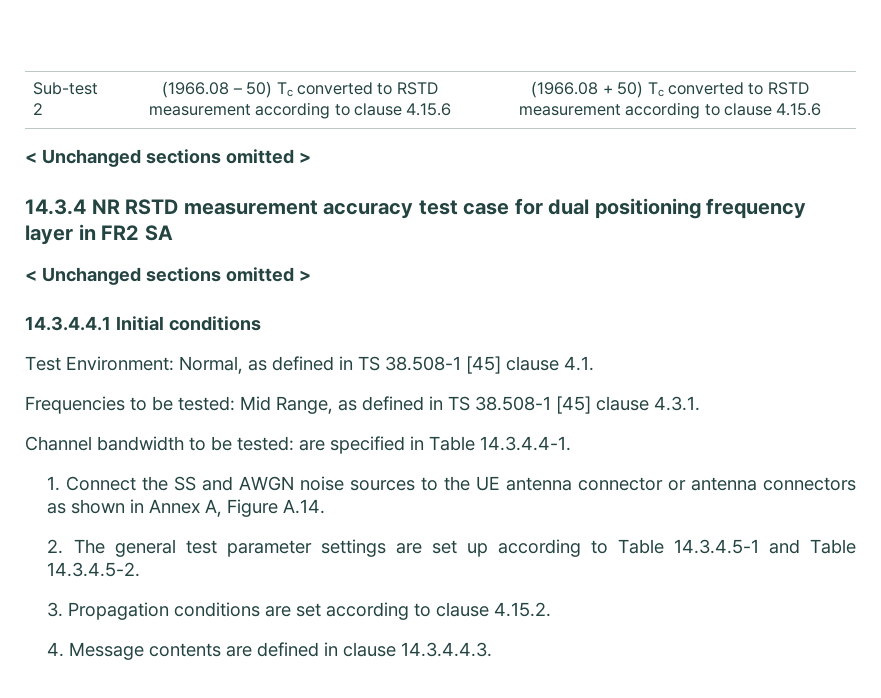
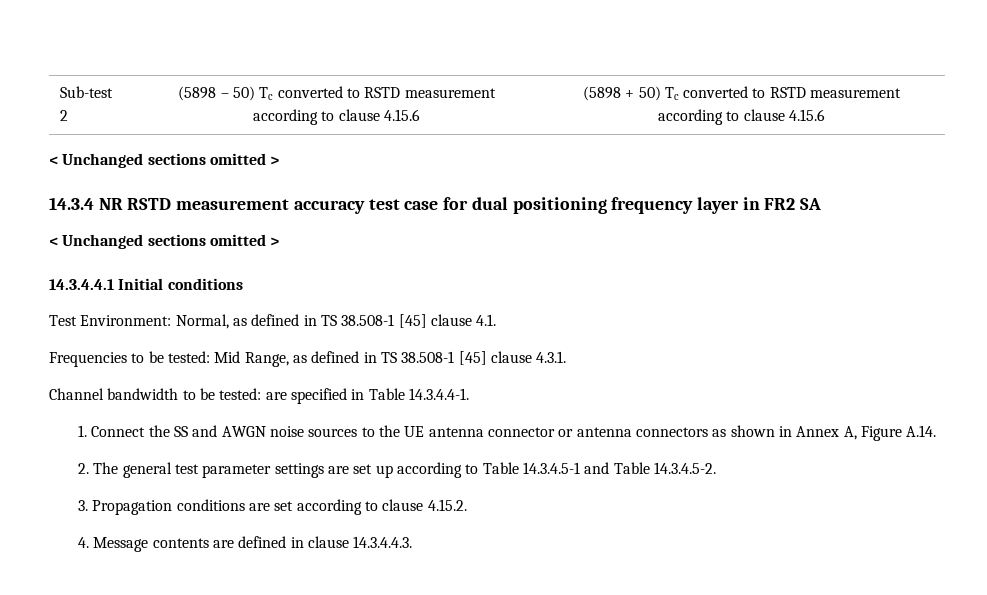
- Sub-test 2 | (1966.08 – 50) Tc converted to RSTD measurement according to clause 4.15.6 | (1966.08 + 50) Tc converted to RSTD measurement according to clause 4.15.6
+ Sub-test 2 | (5898 – 50) Tc converted to RSTD measurement according to clause 4.15.6 | (5898 + 50) Tc converted to RSTD measurement according to clause 4.15.6

